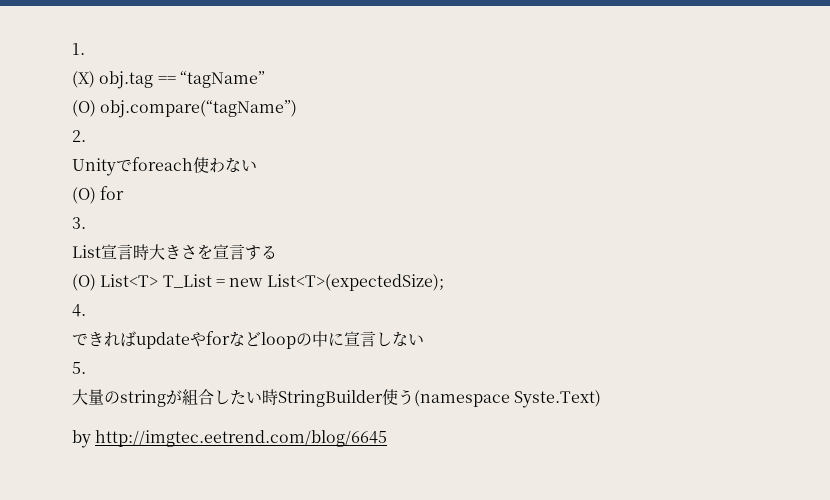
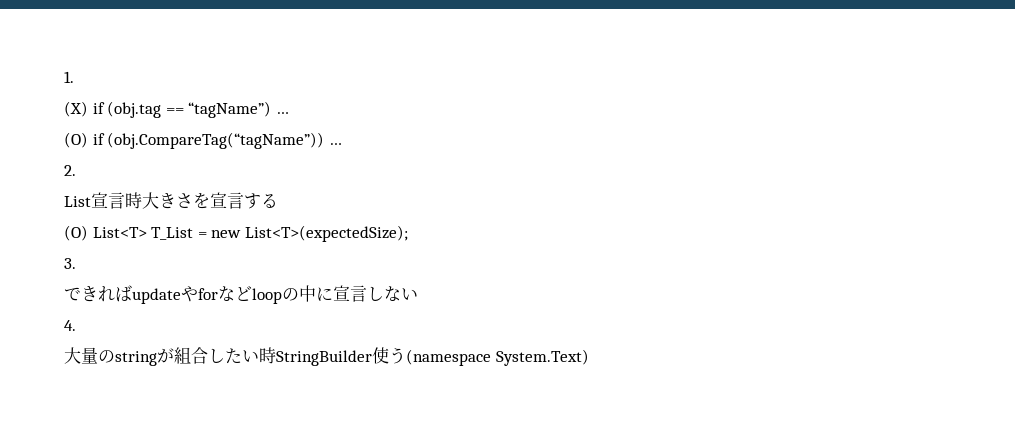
- (X) obj.tag == “tagName”
- (O) obj.compare(“tagName”)
+ (X) if (obj.tag == “tagName”) …
+ (O) if (obj.CompareTag(“tagName”)) …
  2.
- Unityでforeach使わない
- (O) for
- 3.
- 4.
+ 3.
- 5.
+ 4.
- 大量のstringが組合したい時StringBuilder使う(namespace Syste.Text)
- by http://imgtec.eetrend.com/blog/6645
+ 大量のstringが組合したい時StringBuilder使う(namespace System.Text)

